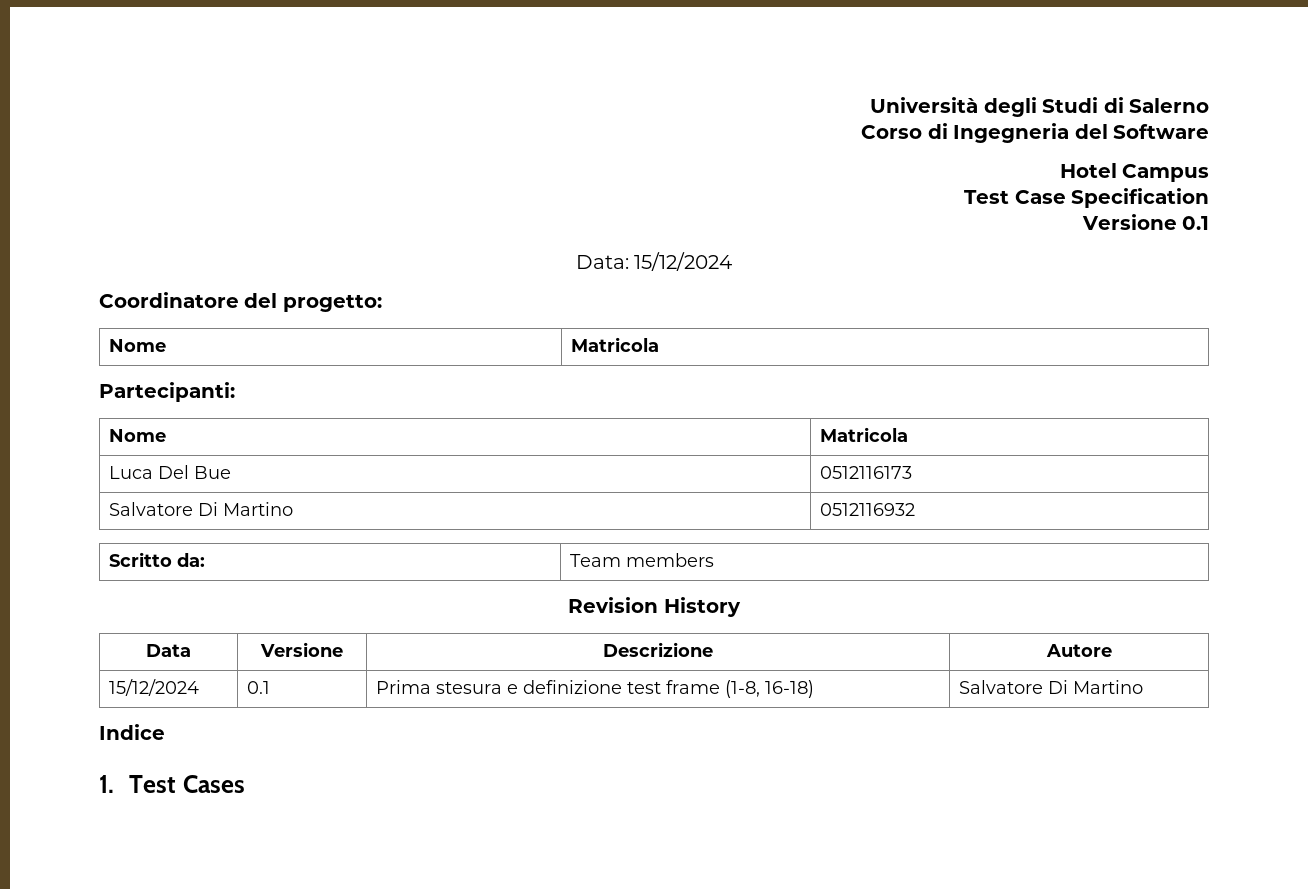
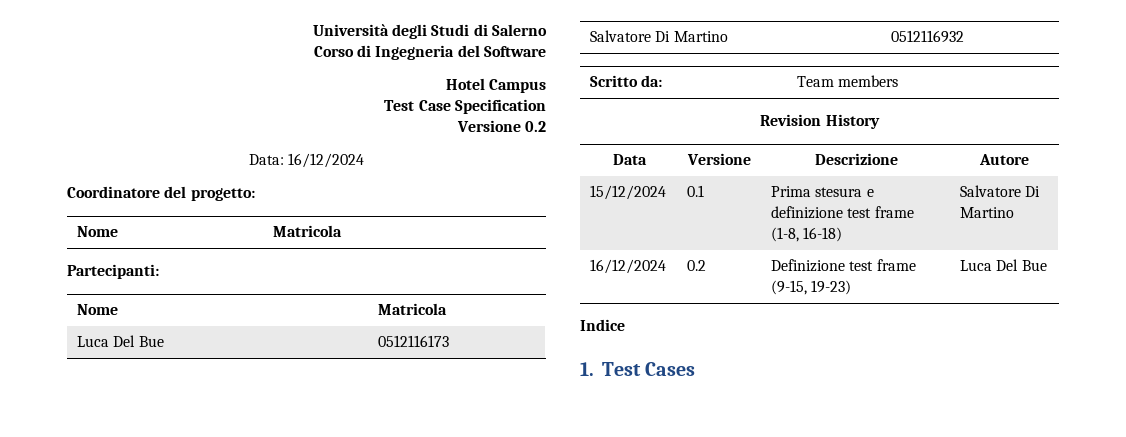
- Versione 0.1
+ Versione 0.2
- Data: 15/12/2024
+ Data: 16/12/2024
+ 16/12/2024 | 0.2 | Definizione test frame (9-15, 19-23) | Luca Del Bue

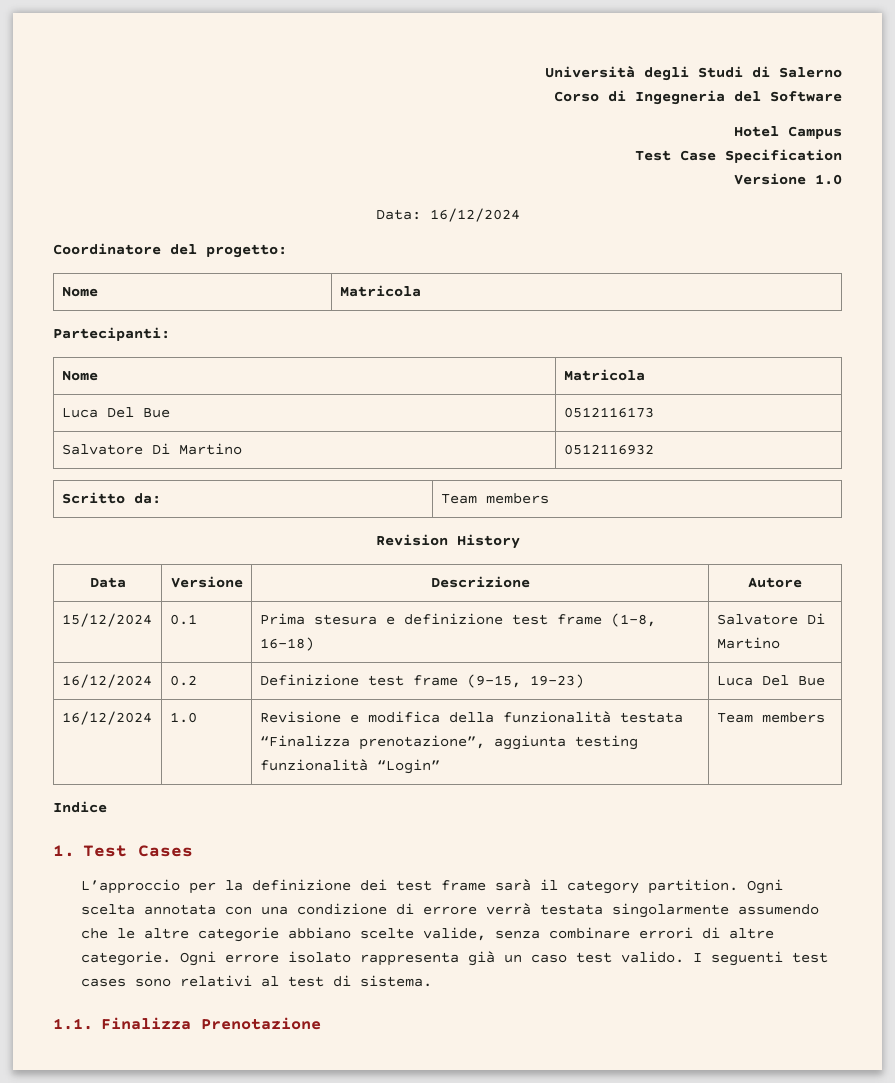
- Versione 0.2
+ Versione 1.0
+ 16/12/2024 | 1.0 | Revisione e modifica della funzionalità testata “Finalizza prenotazione”, aggiunta testing funzionalità “Login” | Team members
  Indice
  1. Test Cases
+ L’approccio per la definizione dei test frame sarà il category partition. Ogni scelta annotata con una condizione di errore verrà testata singolarmente assumendo che le altre categorie abbiano scelte valide, senza combinare errori di altre categorie. Ogni errore isolato rappresenta già un caso test valido. I seguenti test cases sono relativi al test di sistema.
+ 1.1. Finalizza Prenotazione

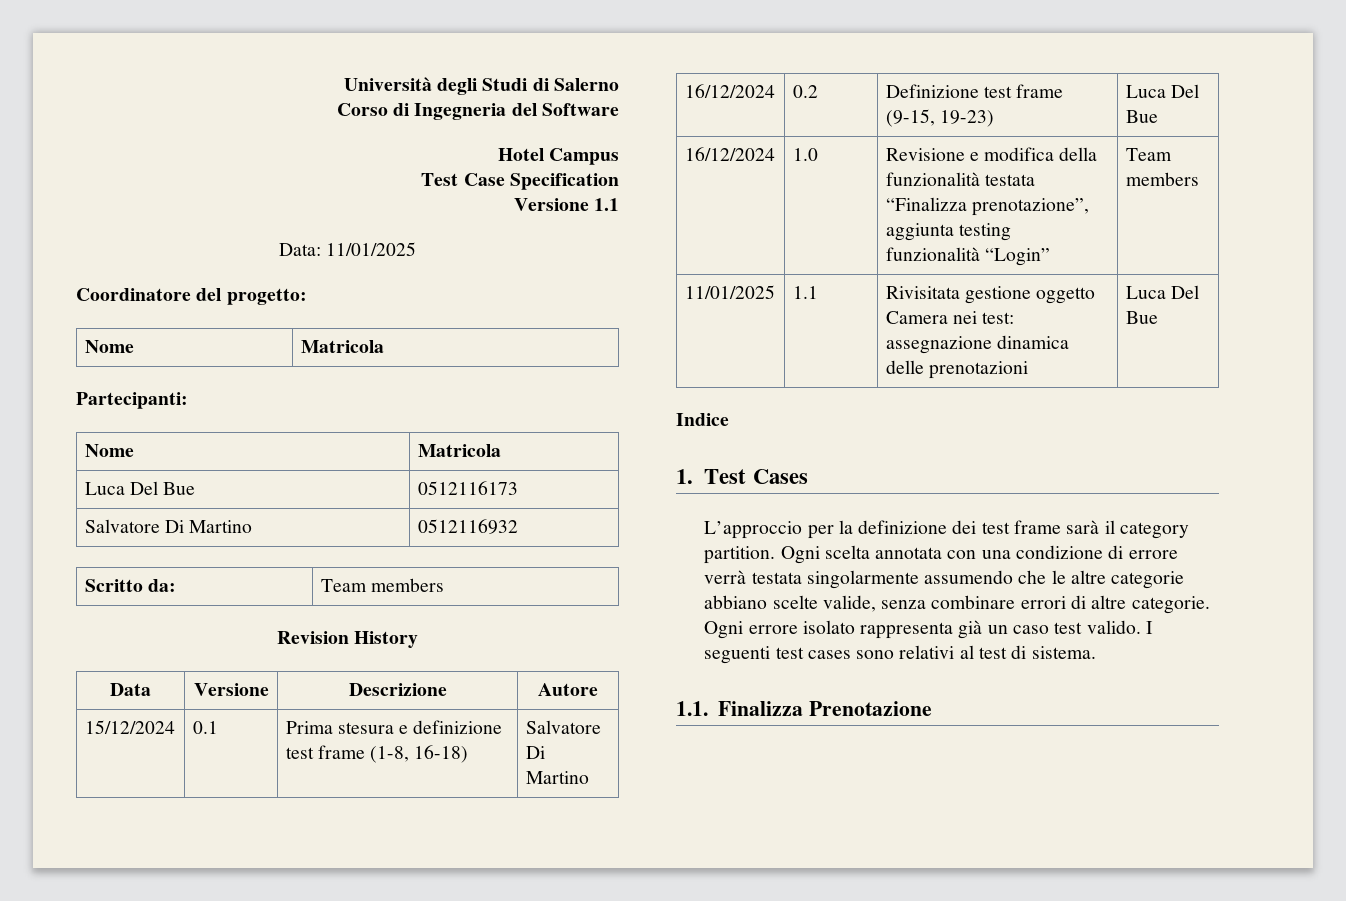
- Versione 1.0
+ Versione 1.1
- Data: 16/12/2024
+ Data: 11/01/2025
+ 11/01/2025 | 1.1 | Rivisitata gestione oggetto Camera nei test: assegnazione dinamica delle prenotazioni | Luca Del Bue

